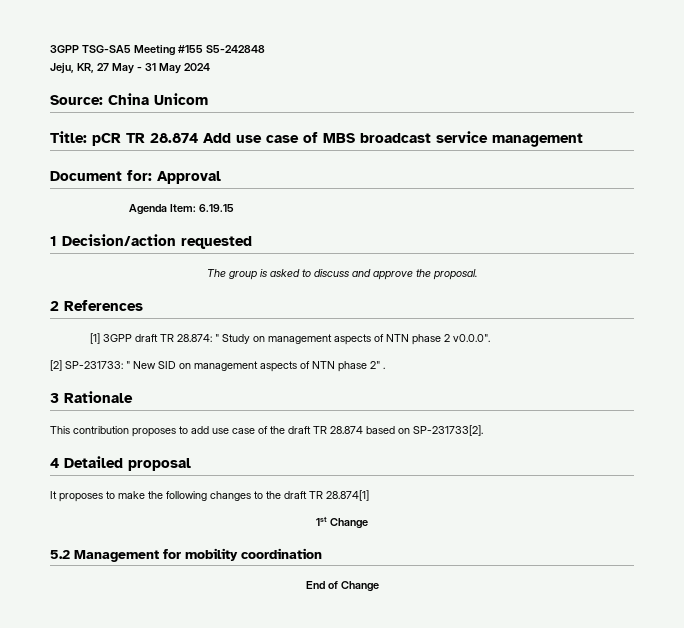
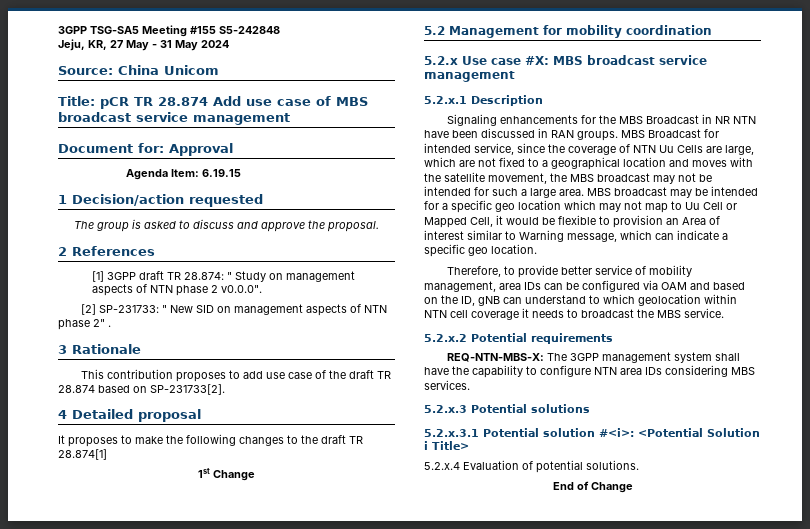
+ 5.2.x Use case #X: MBS broadcast service management
+ 5.2.x.1 Description
+ Signaling enhancements for the MBS Broadcast in NR NTN have been discussed in RAN groups. MBS Broadcast for intended service, since the coverage of NTN Uu Cells are large, which are not fixed to a geographical location and moves with the satellite movement, the MBS broadcast may not be intended for such a large area. MBS broadcast may be intended for a specific geo location which may not map to Uu Cell or Mapped Cell, it would be flexible to provision an Area of interest similar to Warning message, which can indicate a specific geo location.
+ Therefore, to provide better service of mobility management, area IDs can be configured via OAM and based on the ID, gNB can understand to which geolocation within NTN cell coverage it needs to broadcast the MBS service.
+ 5.2.x.2 Potential requirements
+ REQ-NTN-MBS-X: The 3GPP management system shall have the capability to configure NTN area IDs considering MBS services.
+ 5.2.x.3 Potential solutions
+ 5.2.x.3.1 Potential solution #<i>: <Potential Solution i Title>
+ 5.2.x.4 Evaluation of potential solutions.

